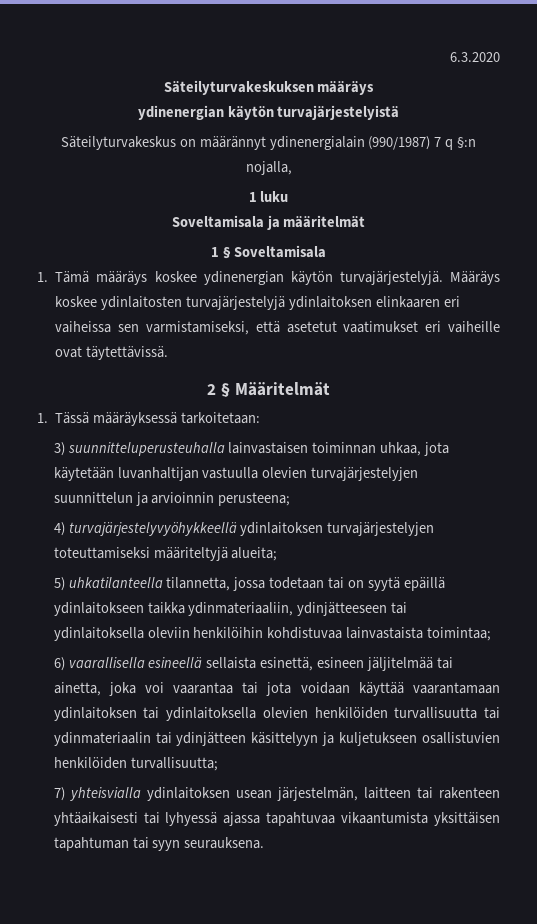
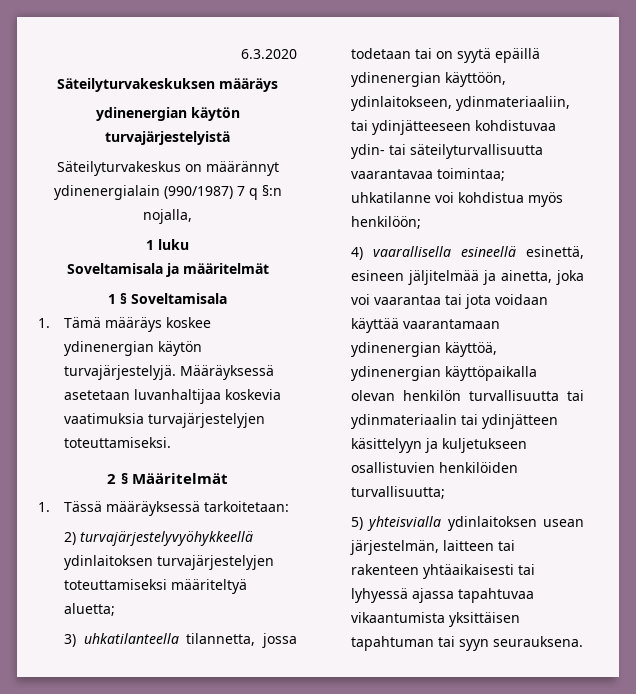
- Määräys koskee ydinlaitosten turvajärjestelyjä ydinlaitoksen elinkaaren eri vaiheissa sen varmistamiseksi, että asetetut vaatimukset eri vaiheille ovat täytettävissä.
+ Määräyksessä asetetaan luvanhaltijaa koskevia vaatimuksia turvajärjestelyjen toteuttamiseksi.
- 3) suunnitteluperusteuhalla lainvastaisen toiminnan uhkaa, jota käytetään luvanhaltijan vastuulla olevien turvajärjestelyjen suunnittelun ja arvioinnin perusteena;
- 4) turvajärjestelyvyöhykkeellä ydinlaitoksen turvajärjestelyjen toteuttamiseksi määriteltyjä alueita;
- 5) uhkatilanteella tilannetta, jossa todetaan tai on syytä epäillä ydinlaitokseen taikka ydinmateriaaliin, ydinjätteeseen tai ydinlaitoksella oleviin henkilöihin kohdistuvaa lainvastaista toimintaa;
- 6) vaarallisella esineellä sellaista esinettä, esineen jäljitelmää tai ainetta, joka voi vaarantaa tai jota voidaan käyttää vaarantamaan ydinlaitoksen tai ydinlaitoksella olevien henkilöiden turvallisuutta tai ydinmateriaalin tai ydinjätteen käsittelyyn ja kuljetukseen osallistuvien henkilöiden turvallisuutta;
+ 2) turvajärjestelyvyöhykkeellä ydinlaitoksen turvajärjestelyjen toteuttamiseksi määriteltyä aluetta;
+ 3) uhkatilanteella tilannetta, jossa todetaan tai on syytä epäillä ydinenergian käyttöön, ydinlaitokseen, ydinmateriaaliin, tai ydinjätteeseen kohdistuvaa ydin- tai säteilyturvallisuutta vaarantavaa toimintaa; uhkatilanne voi kohdistua myös henkilöön;
+ 4) vaarallisella esineellä esinettä, esineen jäljitelmää ja ainetta, joka voi vaarantaa tai jota voidaan käyttää vaarantamaan ydinenergian käyttöä, ydinenergian käyttöpaikalla olevan henkilön turvallisuutta tai ydinmateriaalin tai ydinjätteen käsittelyyn ja kuljetukseen osallistuvien henkilöiden turvallisuutta;
- 7) yhteisvialla ydinlaitoksen usean järjestelmän, laitteen tai rakenteen yhtäaikaisesti tai lyhyessä ajassa tapahtuvaa vikaantumista yksittäisen tapahtuman tai syyn seurauksena.
+ 5) yhteisvialla ydinlaitoksen usean järjestelmän, laitteen tai rakenteen yhtäaikaisesti tai lyhyessä ajassa tapahtuvaa vikaantumista yksittäisen tapahtuman tai syyn seurauksena.

